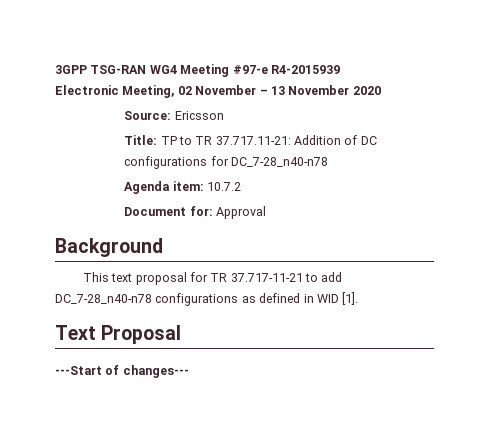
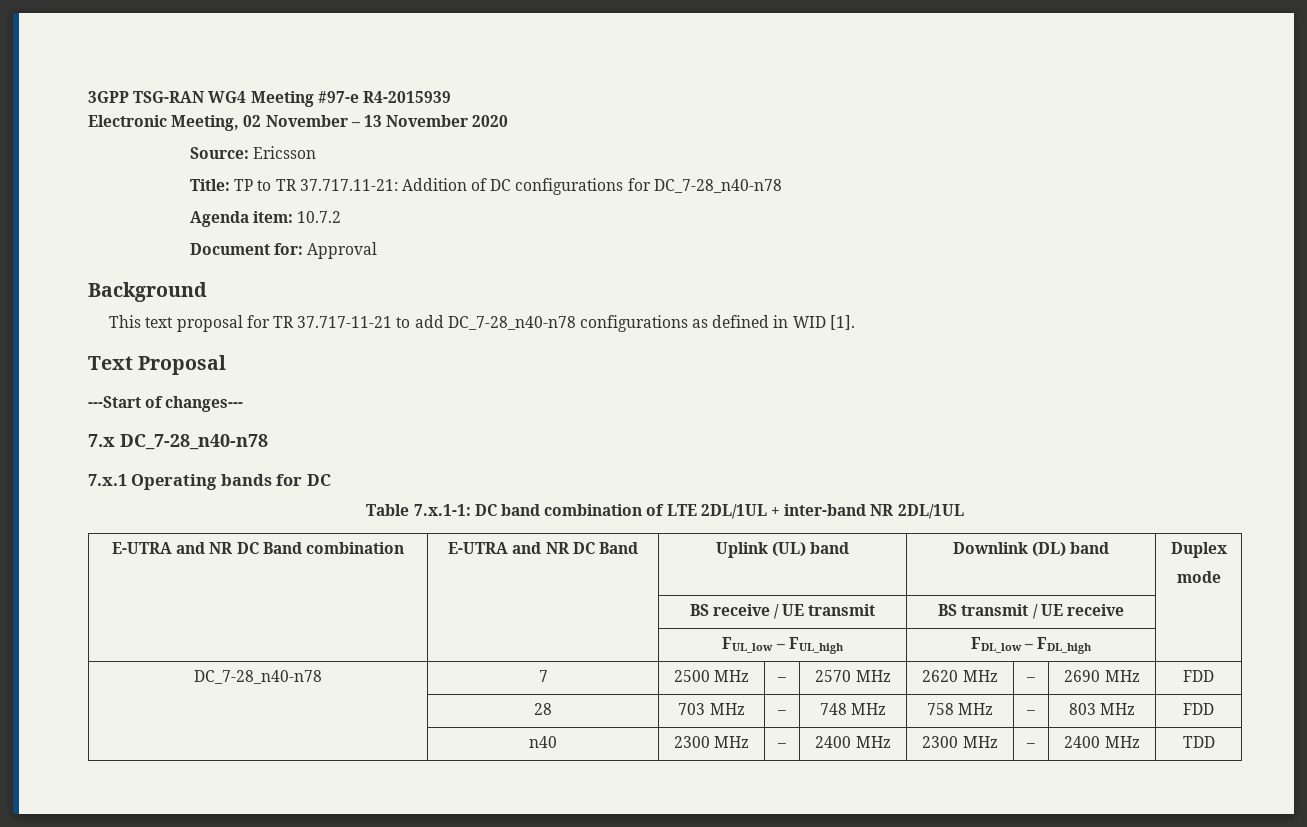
+ 7.x DC_7-28_n40-n78
+ 7.x.1 Operating bands for DC
+ Table 7.x.1-1: DC band combination of LTE 2DL/1UL + inter-band NR 2DL/1UL
+ E-UTRA and NR DC Band combination | E-UTRA and NR DC Band | Uplink (UL) band | Downlink (DL) band | Duplex
+ mode
+ | | BS receive / UE transmit | BS transmit / UE receive |
+ | | FUL_low – FUL_high | FDL_low – FDL_high |
+ DC_7-28_n40-n78 | 7 | 2500 MHz | – | 2570 MHz | 2620 MHz | – | 2690 MHz | FDD
+ | 28 | 703 MHz | – | 748 MHz | 758 MHz | – | 803 MHz | FDD
+ | n40 | 2300 MHz | – | 2400 MHz | 2300 MHz | – | 2400 MHz | TDD

